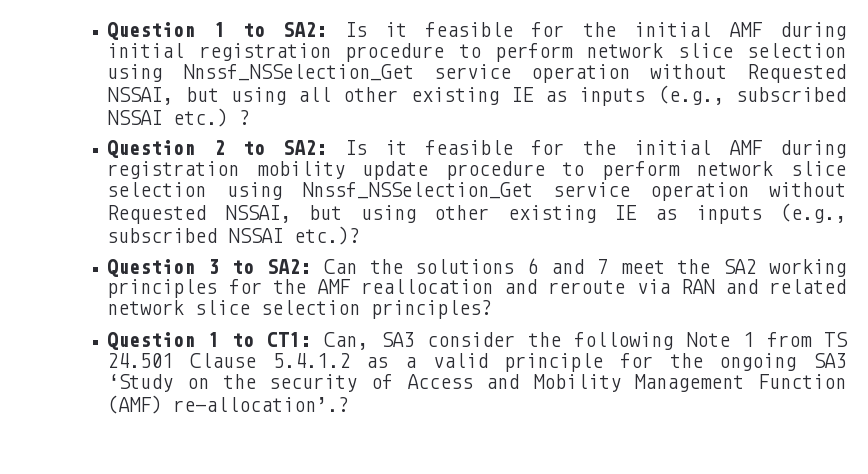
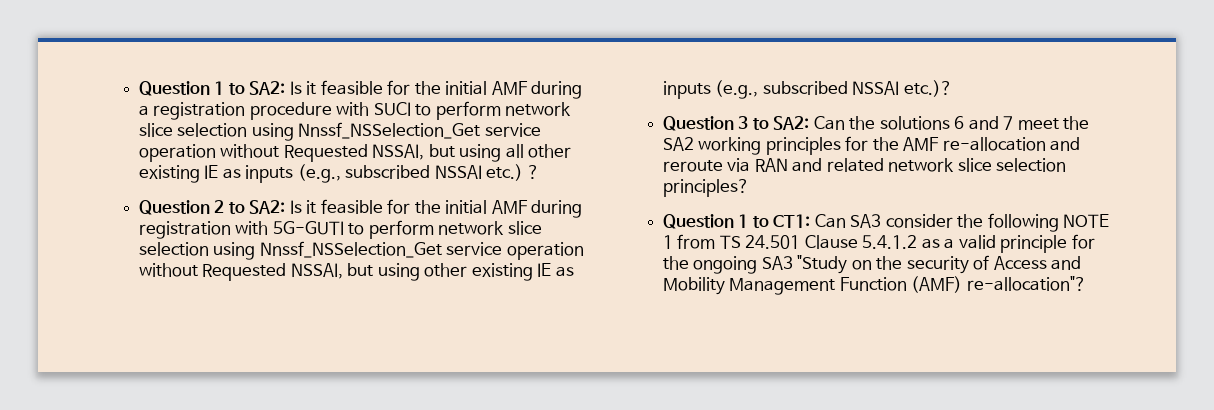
- Question 1 to SA2: Is it feasible for the initial AMF during initial registration procedure to perform network slice selection using Nnssf_NSSelection_Get service operation without Requested NSSAI, but using all other existing IE as inputs (e.g., subscribed NSSAI etc.) ?
+ Question 1 to SA2: Is it feasible for the initial AMF during a registration procedure with SUCI to perform network slice selection using Nnssf_NSSelection_Get service operation without Requested NSSAI, but using all other existing IE as inputs (e.g., subscribed NSSAI etc.) ?
- Question 2 to SA2: Is it feasible for the initial AMF during registration mobility update procedure to perform network slice selection using Nnssf_NSSelection_Get service operation without Requested NSSAI, but using other existing IE as inputs (e.g., subscribed NSSAI etc.)?
+ Question 2 to SA2: Is it feasible for the initial AMF during registration with 5G-GUTI to perform network slice selection using Nnssf_NSSelection_Get service operation without Requested NSSAI, but using other existing IE as inputs (e.g., subscribed NSSAI etc.)?
- Question 3 to SA2: Can the solutions 6 and 7 meet the SA2 working principles for the AMF reallocation and reroute via RAN and related network slice selection principles?
+ Question 3 to SA2: Can the solutions 6 and 7 meet the SA2 working principles for the AMF re-allocation and reroute via RAN and related network slice selection principles?
- Question 1 to CT1: Can, SA3 consider the following Note 1 from TS 24.501 Clause 5.4.1.2 as a valid principle for the ongoing SA3 ‘Study on the security of Access and Mobility Management Function (AMF) re-allocation’.?
+ Question 1 to CT1: Can SA3 consider the following NOTE 1 from TS 24.501 Clause 5.4.1.2 as a valid principle for the ongoing SA3 "Study on the security of Access and Mobility Management Function (AMF) re-allocation"?

